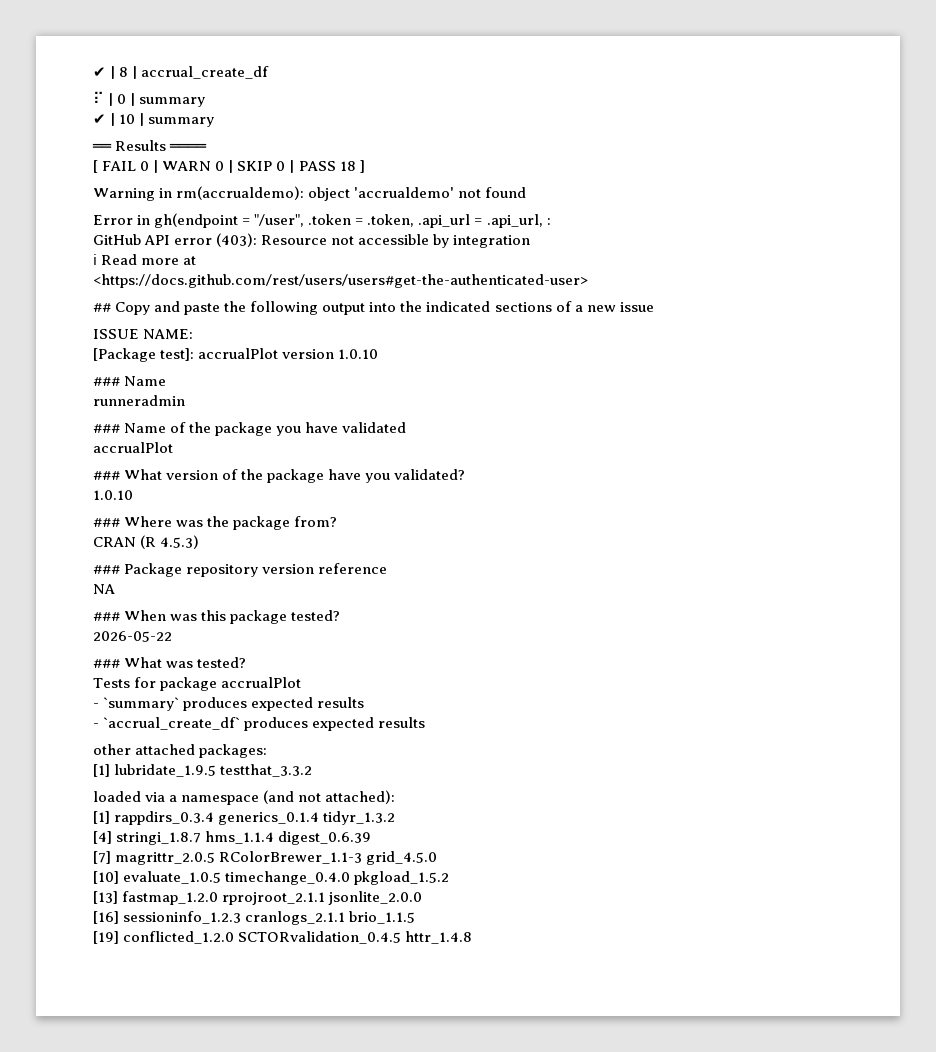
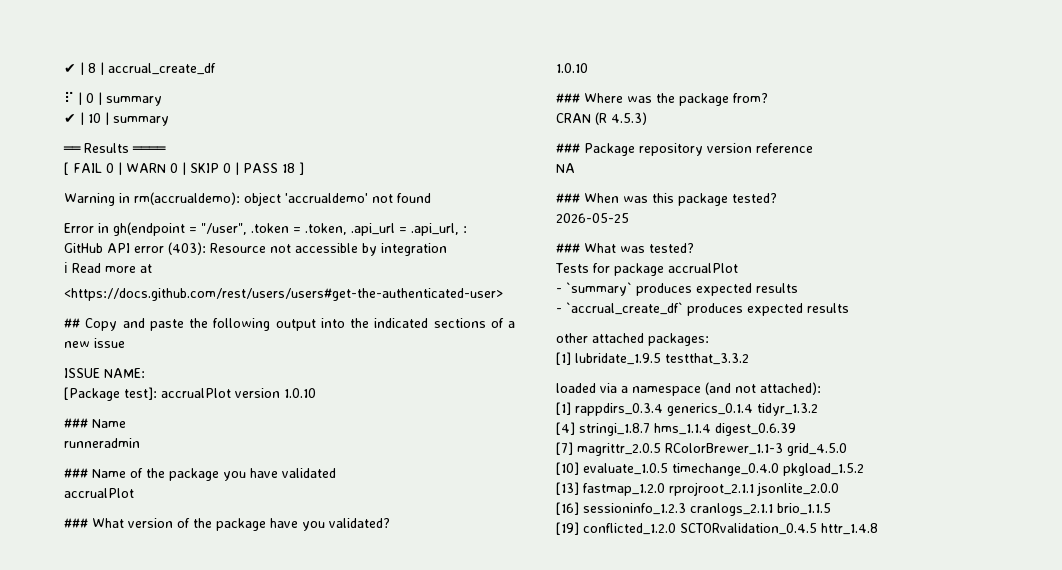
- 2026-05-22
+ 2026-05-25

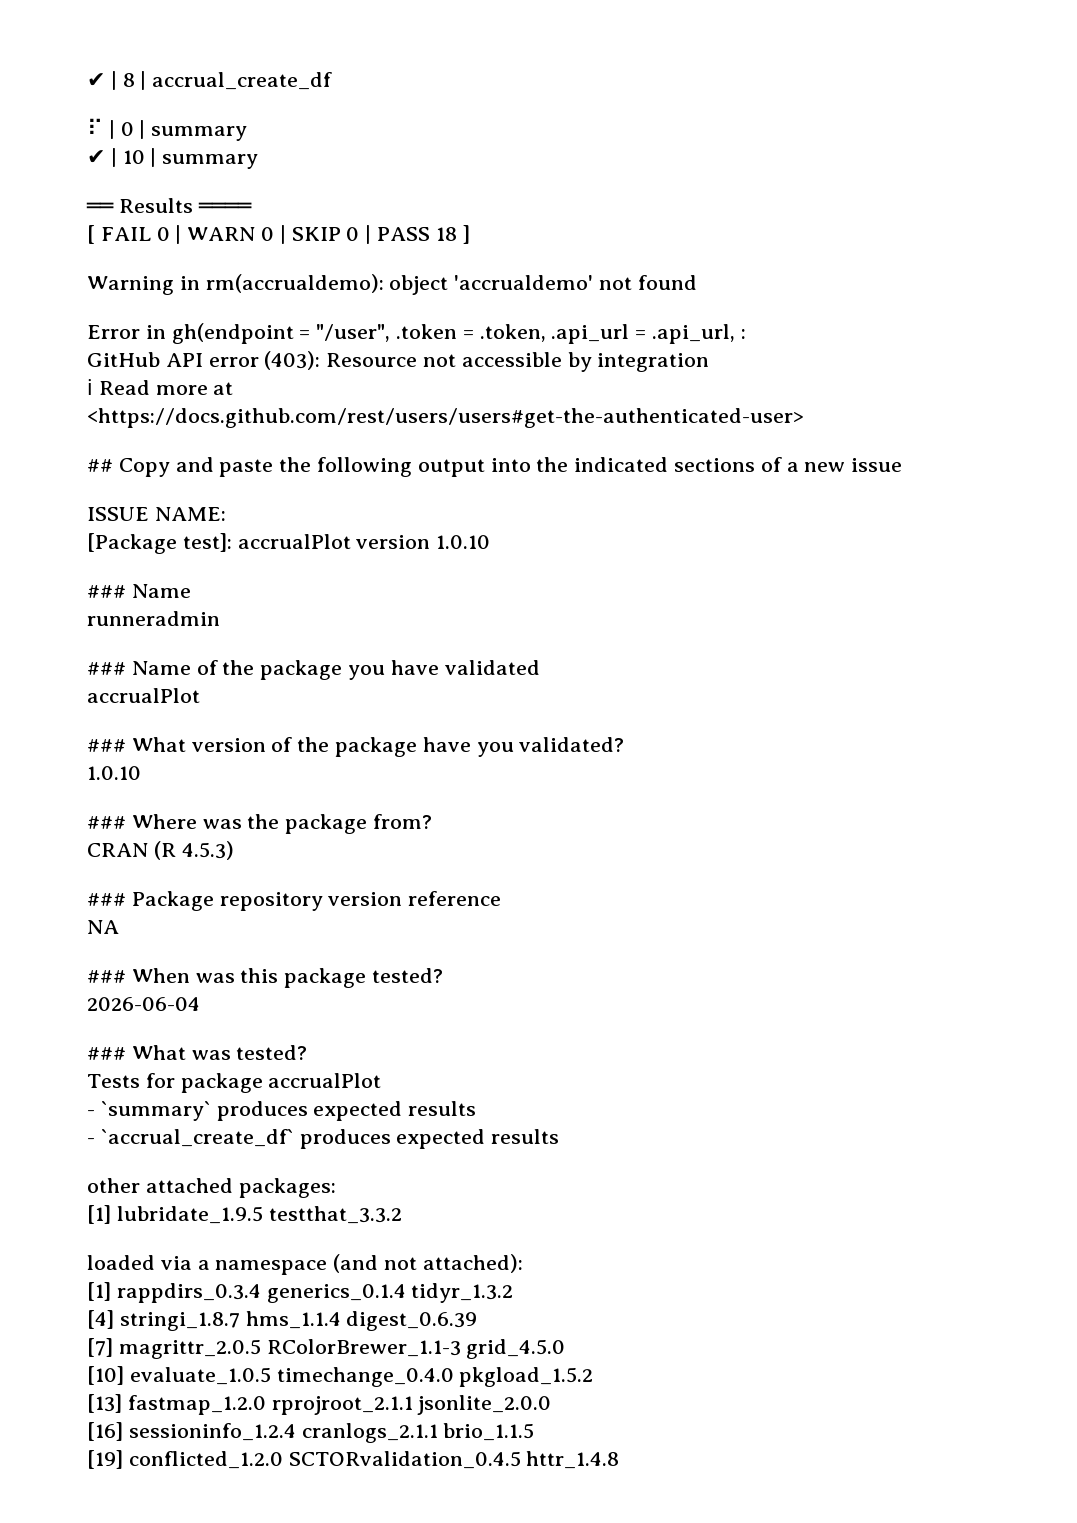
- 2026-05-25
+ 2026-06-04
- [16] sessioninfo_1.2.3 cranlogs_2.1.1 brio_1.1.5
+ [16] sessioninfo_1.2.4 cranlogs_2.1.1 brio_1.1.5

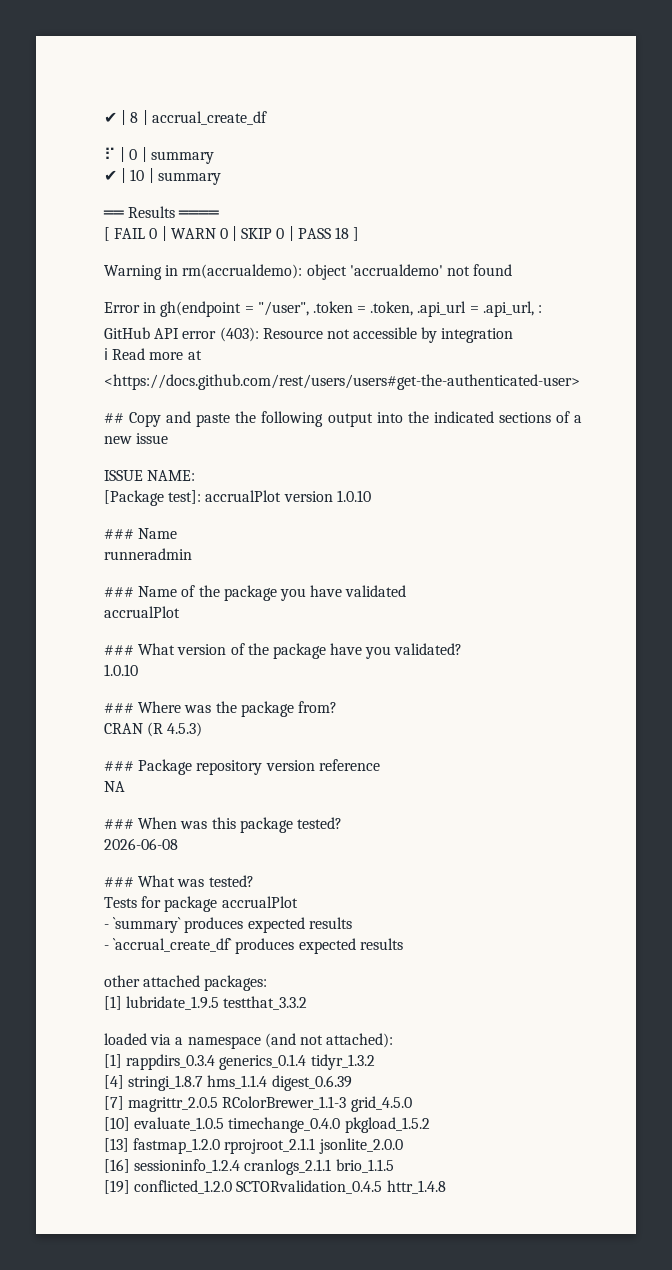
- 2026-06-04
+ 2026-06-08

